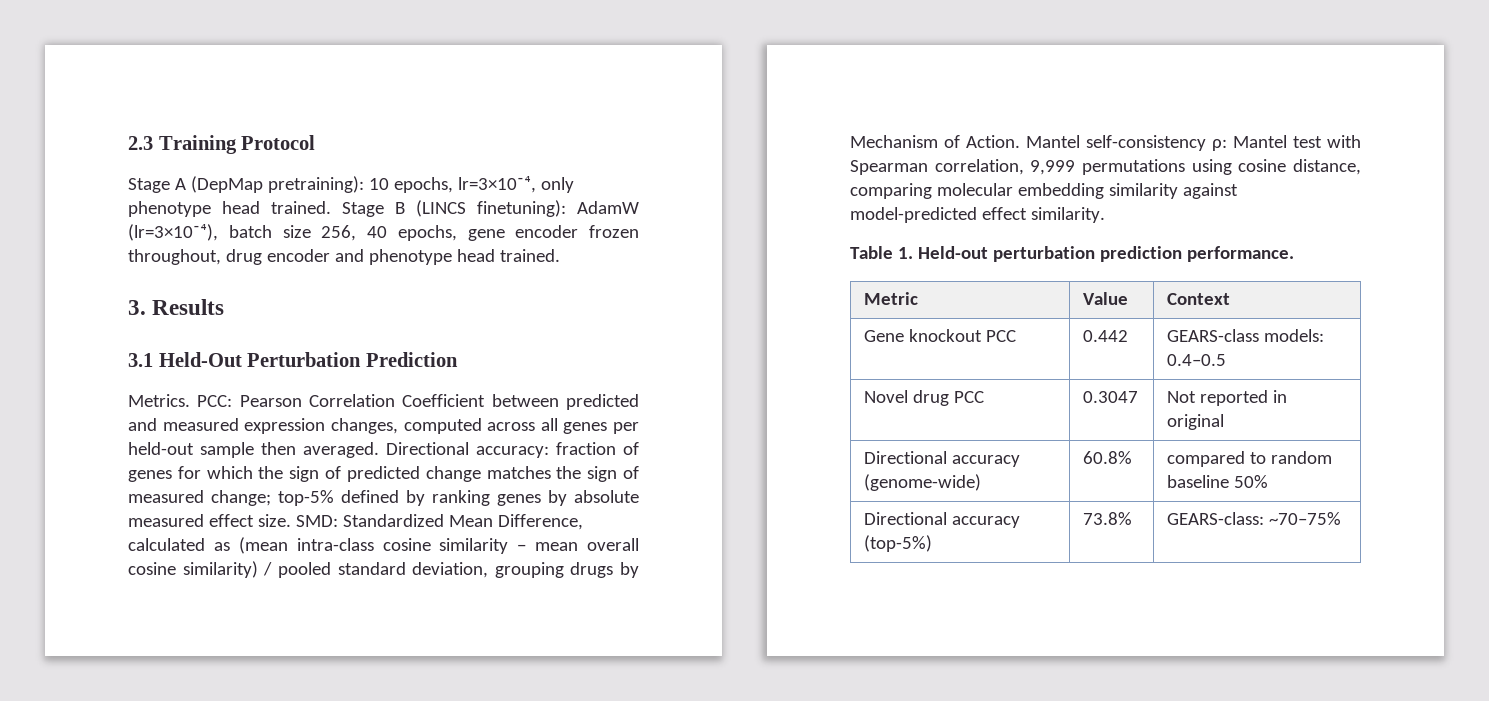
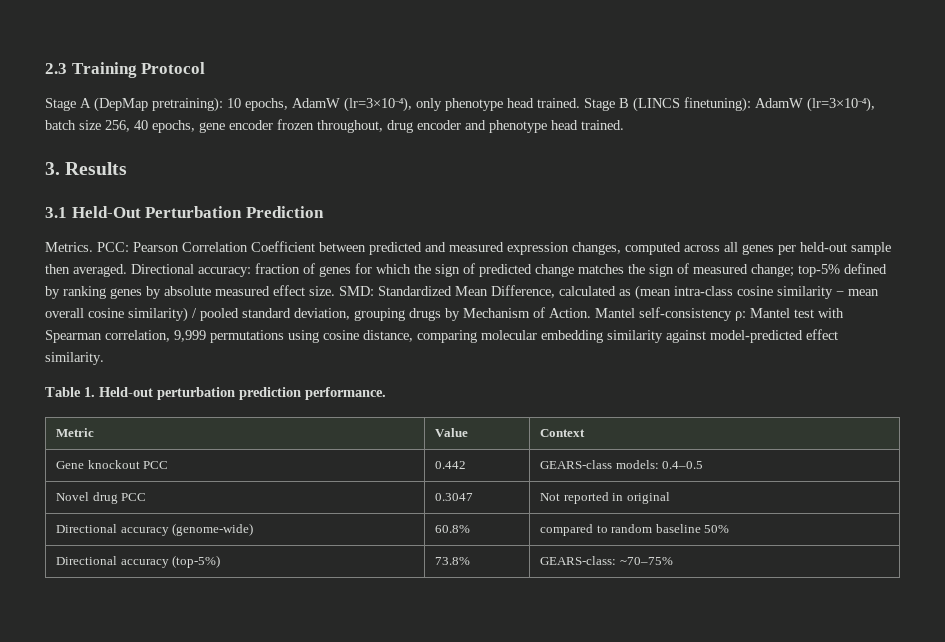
- Stage A (DepMap pretraining): 10 epochs, lr=3×10⁻⁴, only phenotype head trained.
+ Stage A (DepMap pretraining): 10 epochs, AdamW (lr=3×10⁻⁴), only phenotype head trained.

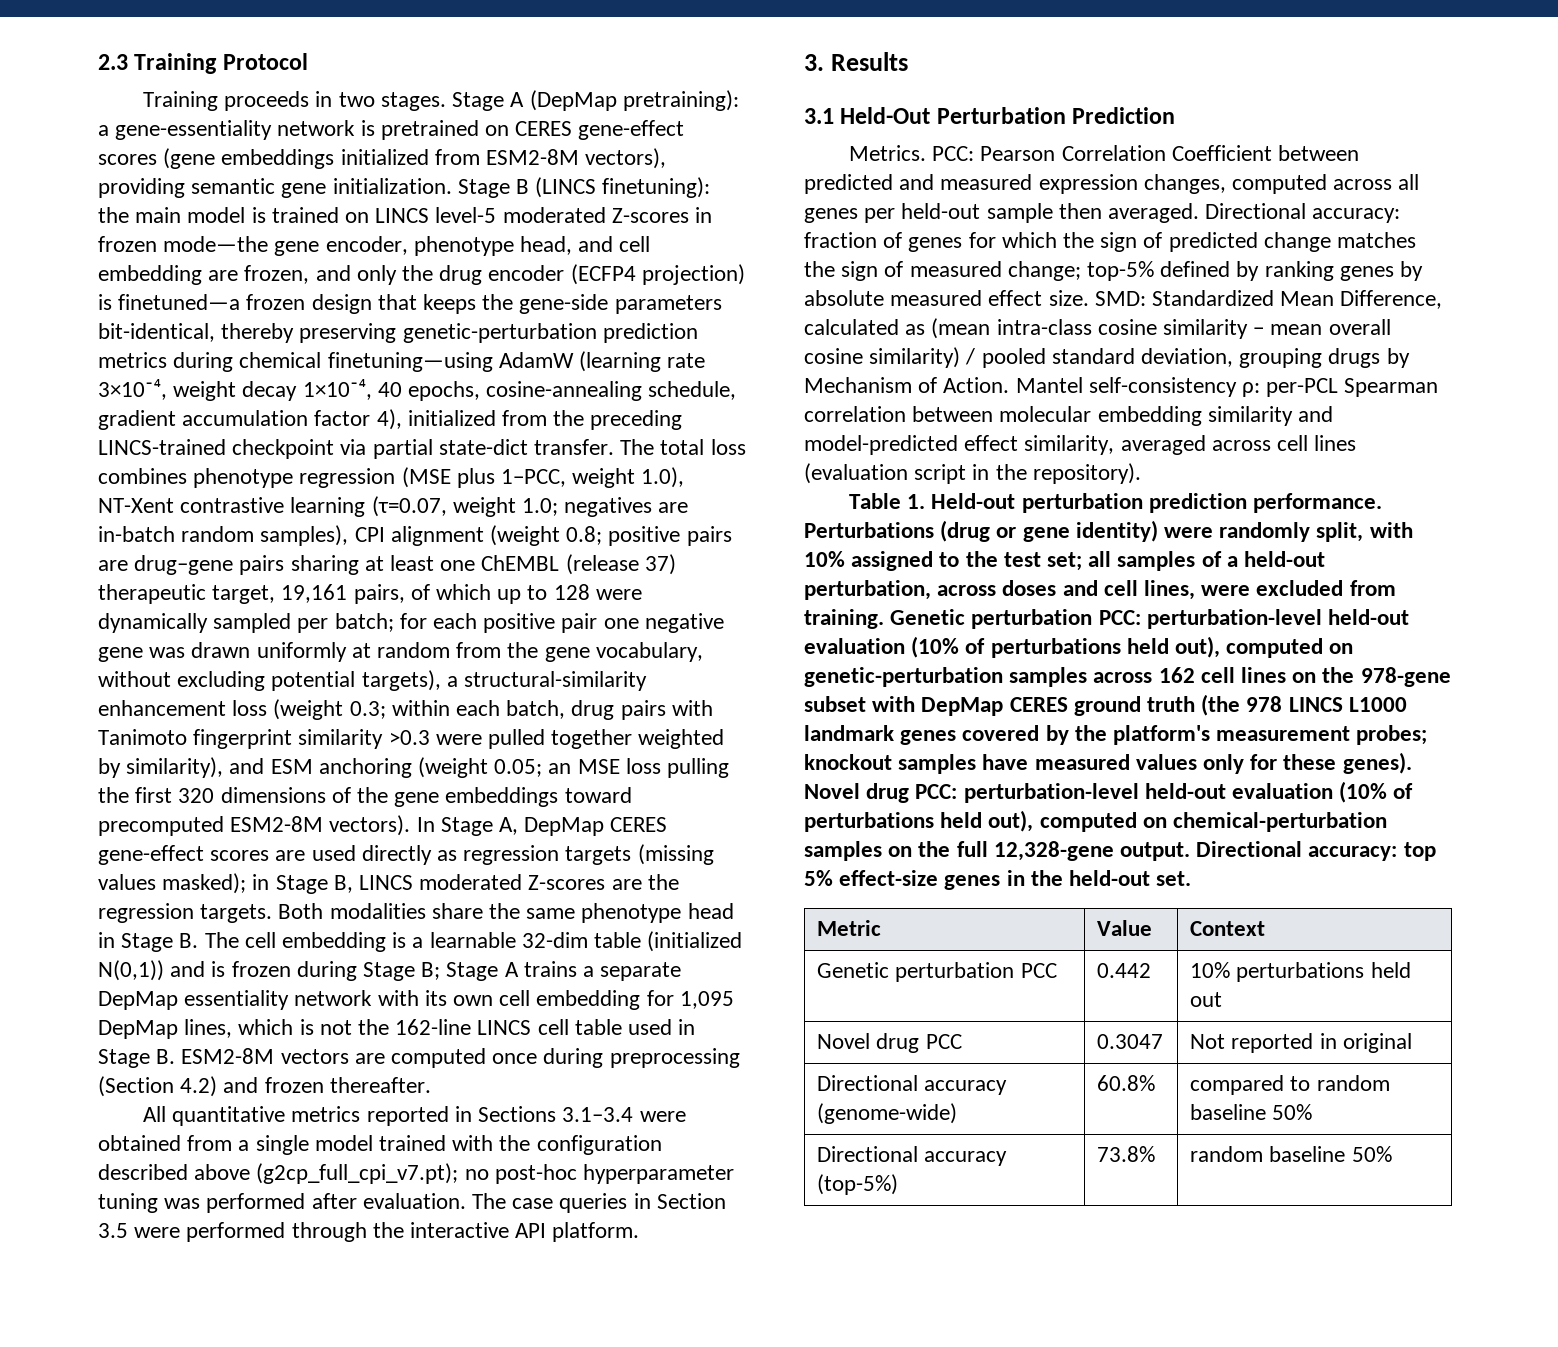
- Stage A (DepMap pretraining): 10 epochs, AdamW (lr=3×10⁻⁴), only phenotype head trained. Stage B (LINCS finetuning): AdamW (lr=3×10⁻⁴), batch size 256, 40 epochs, gene encoder frozen throughout, drug encoder and phenotype head trained.
+ Training proceeds in two stages. Stage A (DepMap pretraining): a gene-essentiality network is pretrained on CERES gene-effect scores (gene embeddings initialized from ESM2-8M vectors), providing semantic gene initialization. Stage B (LINCS finetuning): the main model is trained on LINCS level-5 moderated Z-scores in frozen mode—the gene encoder, phenotype head, and cell embedding are frozen, and only the drug encoder (ECFP4 projection) is finetuned—a frozen design that keeps the gene-side parameters bit-identical, thereby preserving genetic-perturbation prediction metrics during chemical finetuning—using AdamW (learning rate 3×10⁻⁴, weight decay 1×10⁻⁴, 40 epochs, cosine-annealing schedule, gradient accumulation factor 4), initialized from the preceding LINCS-trained checkpoint via partial state-dict transfer. The total loss combines phenotype regression (MSE plus 1−PCC, weight 1.0), NT-Xent contrastive learning (τ=0.07, weight 1.0; negatives are in-batch random samples), CPI alignment (weight 0.8; positive pairs are drug–gene pairs sharing at least one ChEMBL (release 37) therapeutic target, 19,161 pairs, of which up to 128 were dynamically sampled per batch; for each positive pair one negative gene was drawn uniformly at random from the gene vocabulary, without excluding potential targets), a structural-similarity enhancement loss (weight 0.3; within each batch, drug pairs with Tanimoto fingerprint similarity >0.3 were pulled together weighted by similarity), and ESM anchoring (weight 0.05; an MSE loss pulling the first 320 dimensions of the gene embeddings toward precomputed ESM2-8M vectors). In Stage A, DepMap CERES gene-effect scores are used directly as regression targets (missing values masked); in Stage B, LINCS moderated Z-scores are the regression targets. Both modalities share the same phenotype head in Stage B. The cell embedding is a learnable 32-dim table (initialized N(0,1)) and is frozen during Stage B; Stage A trains a separate DepMap essentiality network with its own cell embedding for 1,095 DepMap lines, which is not the 162-line LINCS cell table used in Stage B. ESM2-8M vectors are computed once during preprocessing (Section 4.2) and frozen thereafter.
+ All quantitative metrics reported in Sections 3.1–3.4 were obtained from a single model trained with the configuration described above (g2cp_full_cpi_v7.pt); no post-hoc hyperparameter tuning was performed after evaluation. The case queries in Section 3.5 were performed through the interactive API platform.
- Mantel self-consistency ρ: Mantel test with Spearman correlation, 9,999 permutations using cosine distance, comparing molecular embedding similarity against model-predicted effect similarity.
+ Mantel self-consistency ρ: per-PCL Spearman correlation between molecular embedding similarity and model-predicted effect similarity, averaged across cell lines (evaluation script in the repository).
+ Perturbations (drug or gene identity) were randomly split, with 10% assigned to the test set; all samples of a held-out perturbation, across doses and cell lines, were excluded from training. Genetic perturbation PCC: perturbation-level held-out evaluation (10% of perturbations held out), computed on genetic-perturbation samples across 162 cell lines on the 978-gene subset with DepMap CERES ground truth (the 978 LINCS L1000 landmark genes covered by the platform's measurement probes; knockout samples have measured values only for these genes). Novel drug PCC: perturbation-level held-out evaluation (10% of perturbations held out), computed on chemical-perturbation samples on the full 12,328-gene output. Directional accuracy: top 5% effect-size genes in the held-out set.
- Gene knockout PCC | 0.442 | GEARS-class models: 0.4–0.5
+ Genetic perturbation PCC | 0.442 | 10% perturbations held out
- Directional accuracy (top-5%) | 73.8% | GEARS-class: ~70–75%
+ Directional accuracy (top-5%) | 73.8% | random baseline 50%

